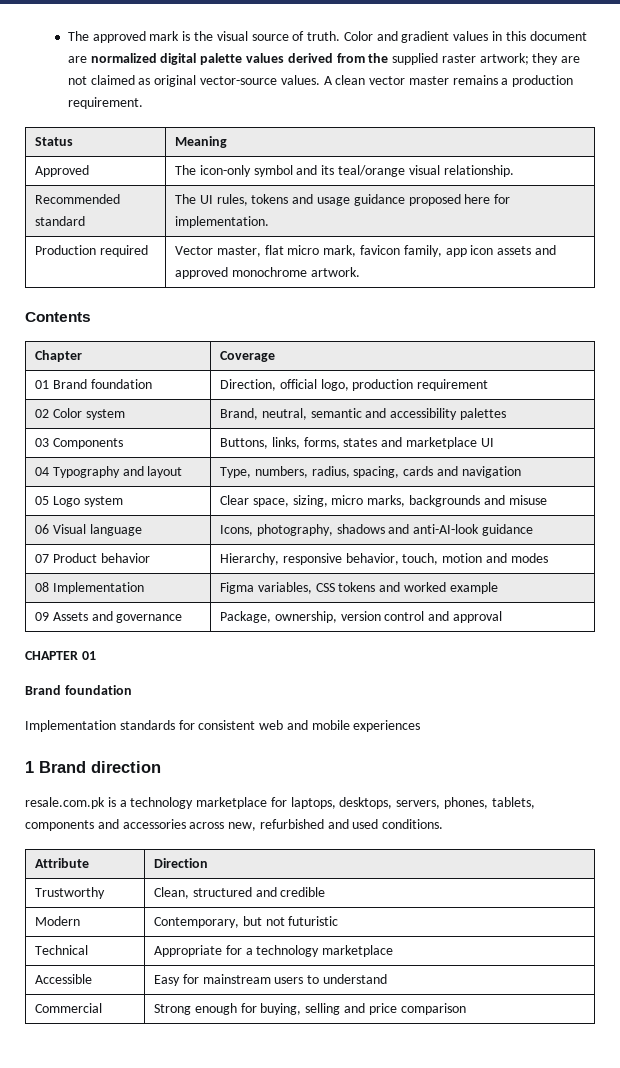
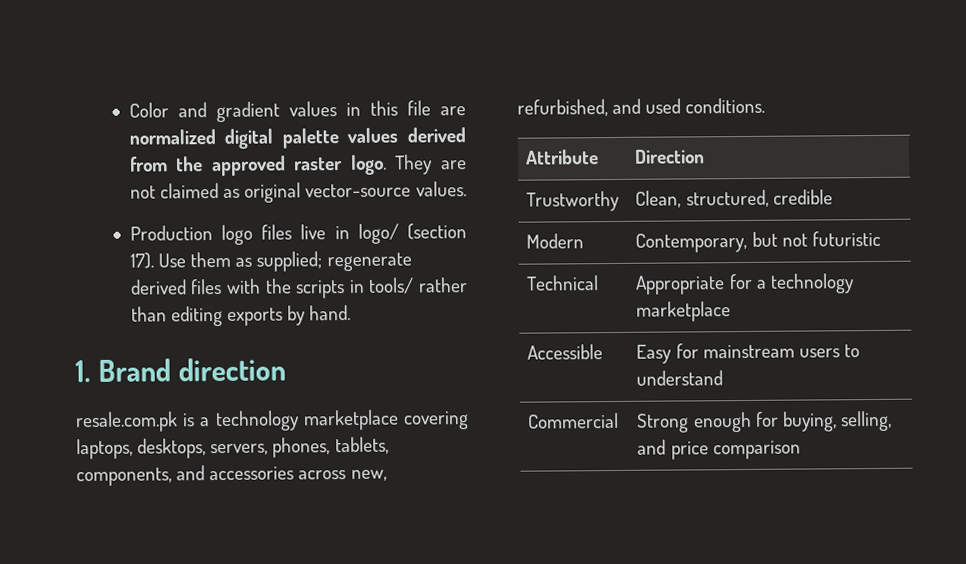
- The approved mark is the visual source of truth. Color and gradient values in this document are normalized digital palette values derived from the supplied raster artwork; they are not claimed as original vector-source values. A clean vector master remains a production requirement.
- Status | Meaning
- Approved | The icon-only symbol and its teal/orange visual relationship.
- Recommended standard | The UI rules, tokens and usage guidance proposed here for implementation.
- Production required | Vector master, flat micro mark, favicon family, app icon assets and approved monochrome artwork.
- Contents
- Chapter | Coverage
- 01 Brand foundation | Direction, official logo, production requirement
- 02 Color system | Brand, neutral, semantic and accessibility palettes
- 03 Components | Buttons, links, forms, states and marketplace UI
- 04 Typography and layout | Type, numbers, radius, spacing, cards and navigation
- 05 Logo system | Clear space, sizing, micro marks, backgrounds and misuse
- 06 Visual language | Icons, photography, shadows and anti-AI-look guidance
- 07 Product behavior | Hierarchy, responsive behavior, touch, motion and modes
- 08 Implementation | Figma variables, CSS tokens and worked example
- 09 Assets and governance | Package, ownership, version control and approval
- CHAPTER 01
- Brand foundation
- Implementation standards for consistent web and mobile experiences
- 1 Brand direction
+ Color and gradient values in this file are normalized digital palette values derived from the approved raster logo. They are not claimed as original vector-source values.
+ Production logo files live in logo/ (section 17). Use them as supplied; regenerate derived files with the scripts in tools/ rather than editing exports by hand.
+ 1. Brand direction
- resale.com.pk is a technology marketplace for laptops, desktops, servers, phones, tablets, components and accessories across new, refurbished and used conditions.
+ resale.com.pk is a technology marketplace covering laptops, desktops, servers, phones, tablets, components, and accessories across new, refurbished, and used conditions.
- Trustworthy | Clean, structured and credible
+ Trustworthy | Clean, structured, credible
- Commercial | Strong enough for buying, selling and price comparison
+ Commercial | Strong enough for buying, selling, and price comparison

